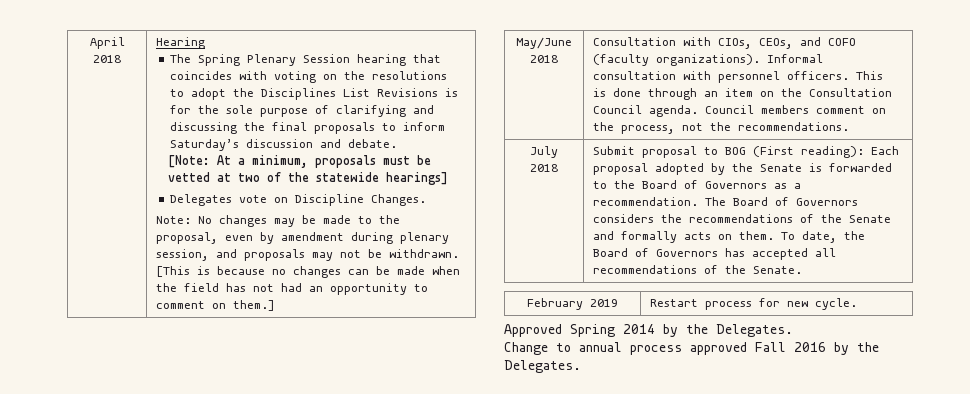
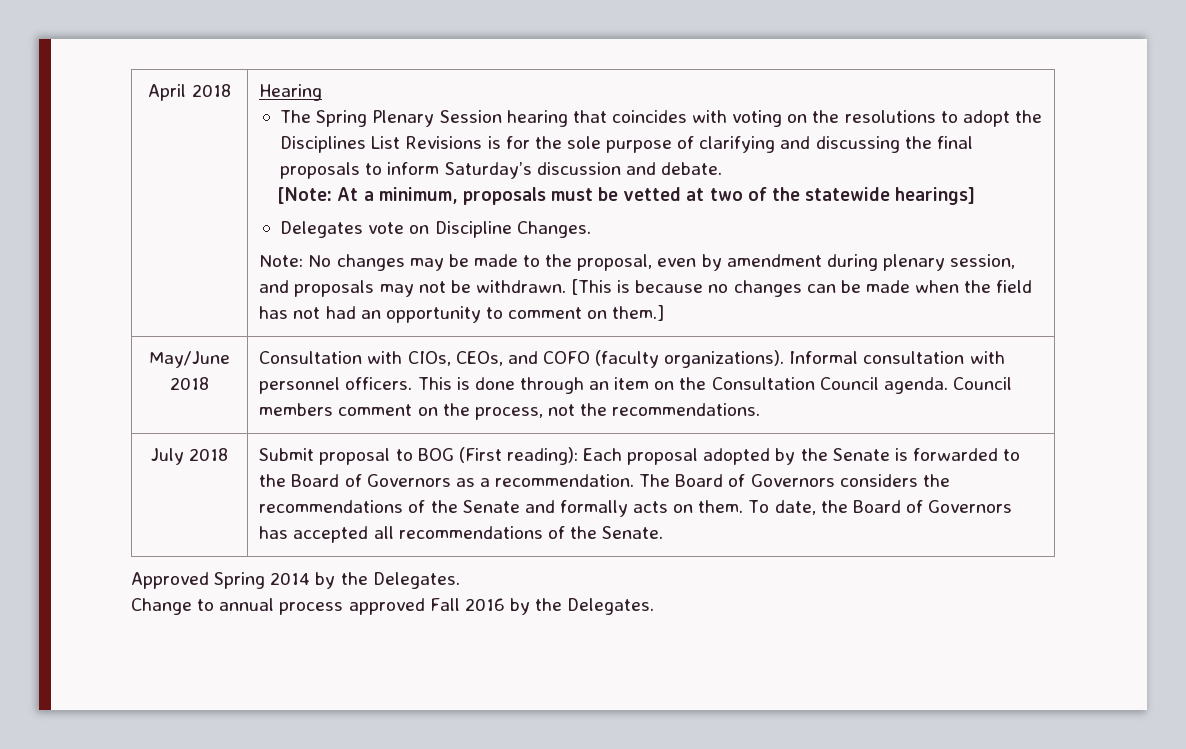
- February 2019 | Restart process for new cycle.

